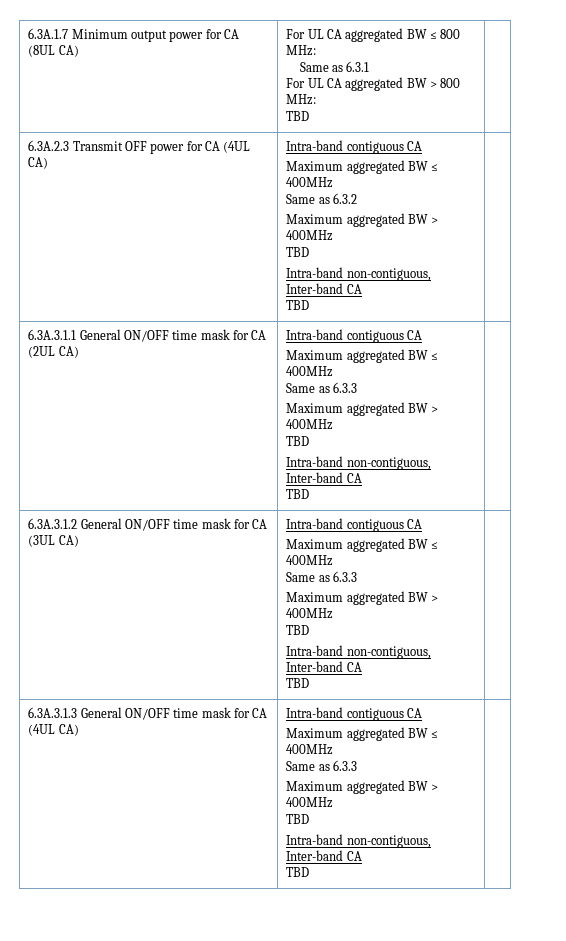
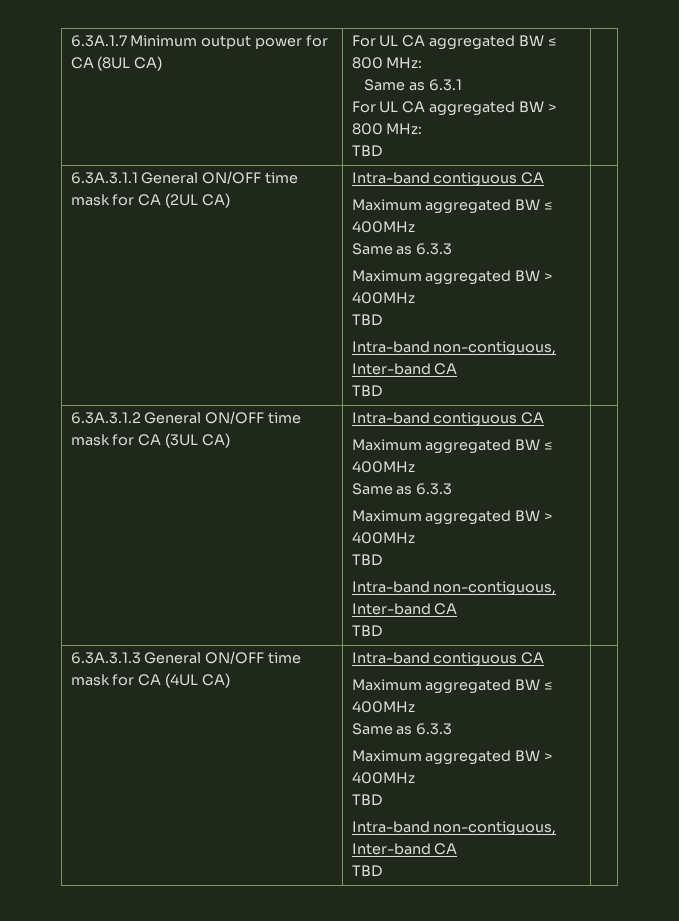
- 6.3A.2.3 Transmit OFF power for CA (4UL CA) | Intra-band contiguous CA
- Maximum aggregated BW ≤ 400MHz
- Same as 6.3.2
- Maximum aggregated BW > 400MHz
- TBD
- Intra-band non-contiguous, Inter-band CA
- TBD |

